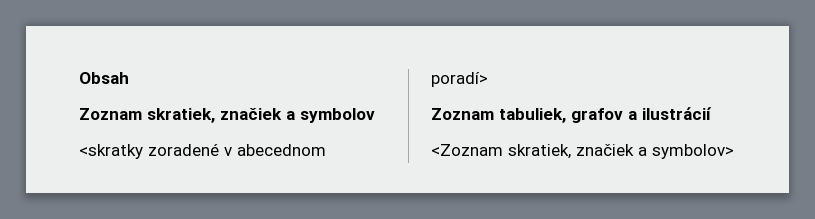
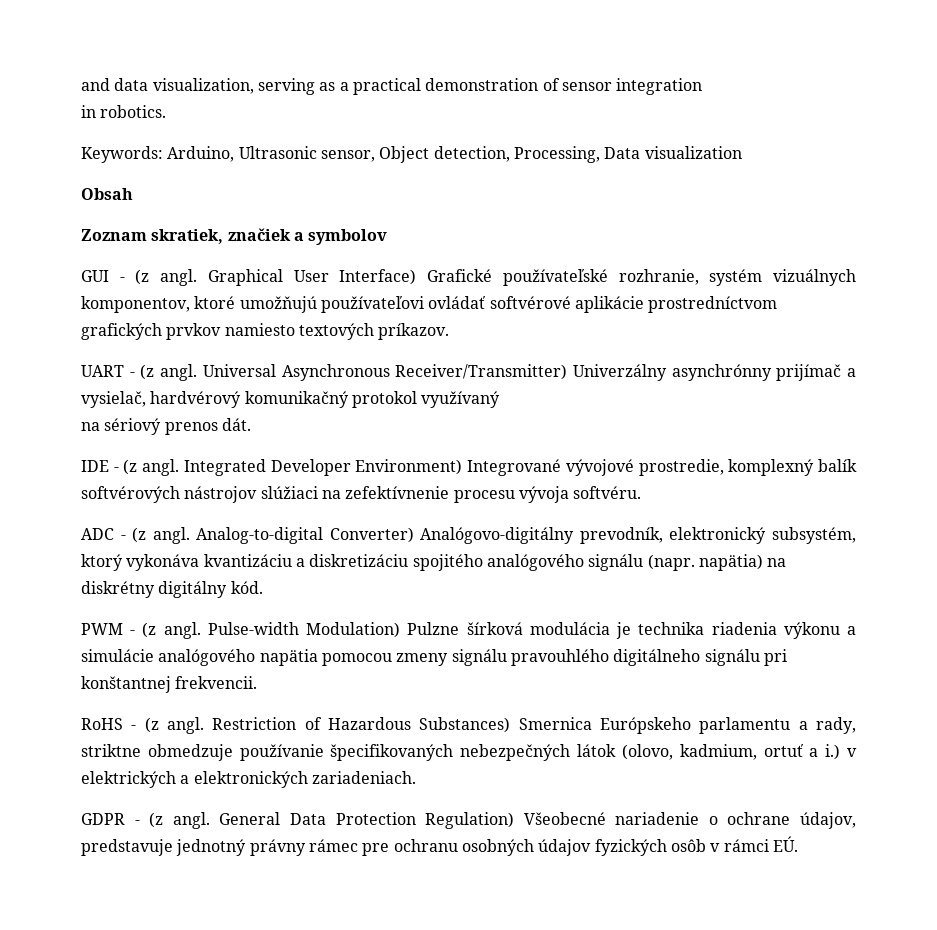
+ and data visualization, serving as a practical demonstration of sensor integration
+ in robotics.
+ Keywords: Arduino, Ultrasonic sensor, Object detection, Processing, Data visualization
- <skratky zoradené v abecednom poradí>
- Zoznam tabuliek, grafov a ilustrácií
- <Zoznam skratiek, značiek a symbolov>
+ GUI - (z angl. Graphical User Interface) Grafické používateľské rozhranie, systém vizuálnych komponentov, ktoré umožňujú používateľovi ovládať softvérové aplikácie prostredníctvom grafických prvkov namiesto textových príkazov.
+ UART - (z angl. Universal Asynchronous Receiver/Transmitter) Univerzálny asynchrónny prijímač a vysielač, hardvérový komunikačný protokol využívaný
+ na sériový prenos dát.
+ IDE - (z angl. Integrated Developer Environment) Integrované vývojové prostredie, komplexný balík softvérových nástrojov slúžiaci na zefektívnenie procesu vývoja softvéru.
+ ADC - (z angl. Analog-to-digital Converter) Analógovo-digitálny prevodník, elektronický subsystém, ktorý vykonáva kvantizáciu a diskretizáciu spojitého analógového signálu (napr. napätia) na diskrétny digitálny kód.
+ PWM - (z angl. Pulse-width Modulation) Pulzne šírková modulácia je technika riadenia výkonu a simulácie analógového napätia pomocou zmeny signálu pravouhlého digitálneho signálu pri konštantnej frekvencii.
+ RoHS - (z angl. Restriction of Hazardous Substances) Smernica Európskeho parlamentu a rady, striktne obmedzuje používanie špecifikovaných nebezpečných látok (olovo, kadmium, ortuť a i.) v elektrických a elektronických zariadeniach.
+ GDPR - (z angl. General Data Protection Regulation) Všeobecné nariadenie o ochrane údajov, predstavuje jednotný právny rámec pre ochranu osobných údajov fyzických osôb v rámci EÚ.

